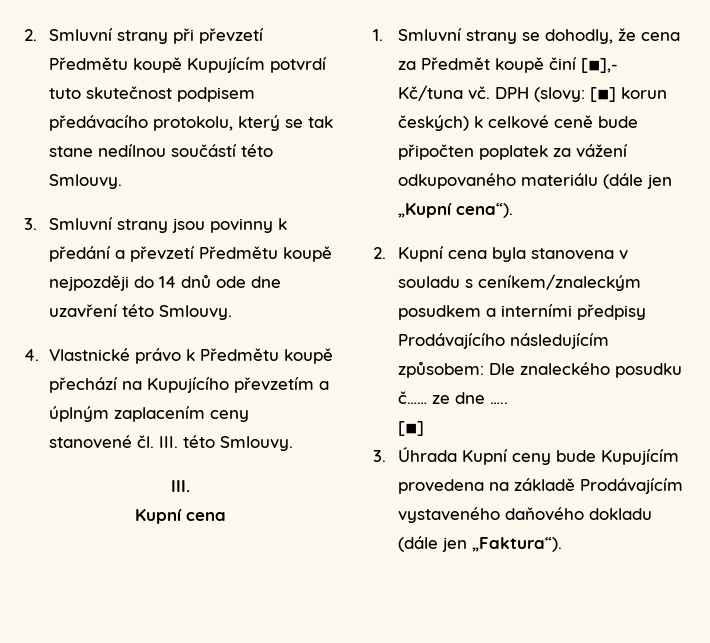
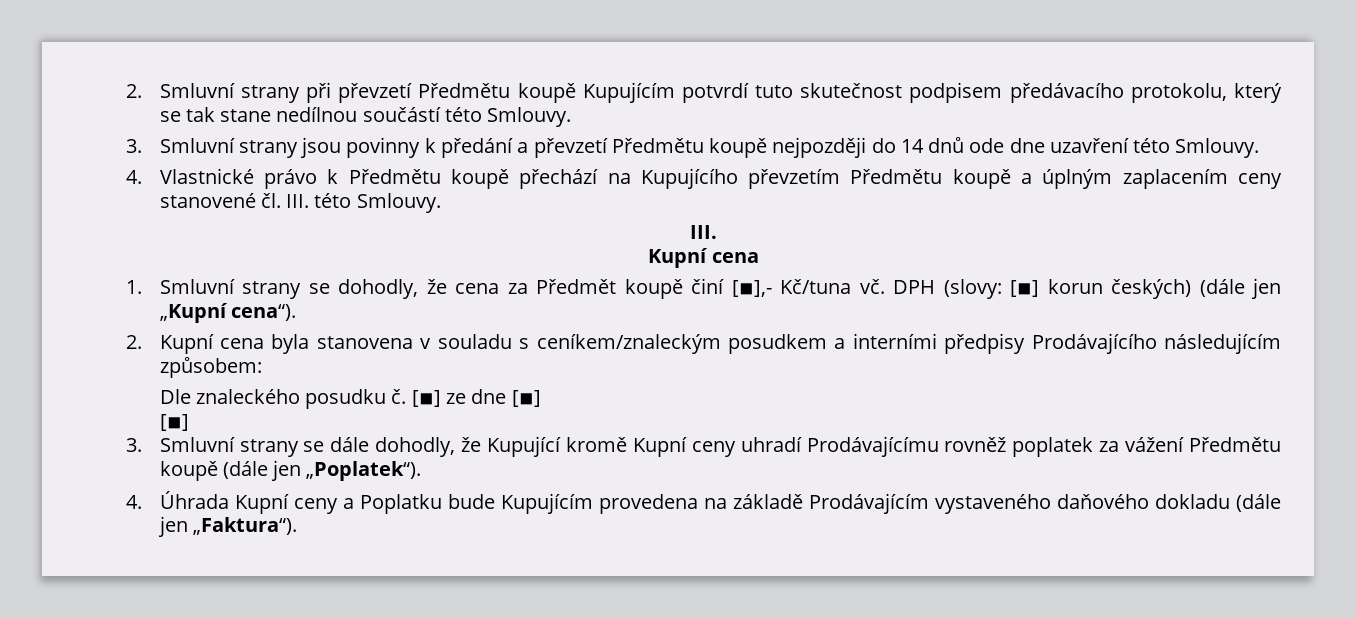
- 4. Vlastnické právo k Předmětu koupě přechází na Kupujícího převzetím a úplným zaplacením ceny stanovené čl. III. této Smlouvy.
+ 4. Vlastnické právo k Předmětu koupě přechází na Kupujícího převzetím Předmětu koupě a úplným zaplacením ceny stanovené čl. III. této Smlouvy.
- DPH (slovy: [◾] korun českých) k celkové ceně bude připočten poplatek za vážení odkupovaného materiálu (dále jen „Kupní cena“).
+ DPH (slovy: [◾] korun českých) (dále jen „Kupní cena“).
- 2. Kupní cena byla stanovena v souladu s ceníkem/znaleckým posudkem a interními předpisy Prodávajícího následujícím způsobem: Dle znaleckého posudku č…… ze dne …..
+ 2. Kupní cena byla stanovena v souladu s ceníkem/znaleckým posudkem a interními předpisy Prodávajícího následujícím způsobem:
+ Dle znaleckého posudku č. [◾] ze dne [◾]
- 3. Úhrada Kupní ceny bude Kupujícím provedena na základě Prodávajícím vystaveného daňového dokladu (dále jen „Faktura“).
+ 3. Smluvní strany se dále dohodly, že Kupující kromě Kupní ceny uhradí Prodávajícímu rovněž poplatek za vážení Předmětu koupě (dále jen „Poplatek“).
+ 4. Úhrada Kupní ceny a Poplatku bude Kupujícím provedena na základě Prodávajícím vystaveného daňového dokladu (dále jen „Faktura“).

